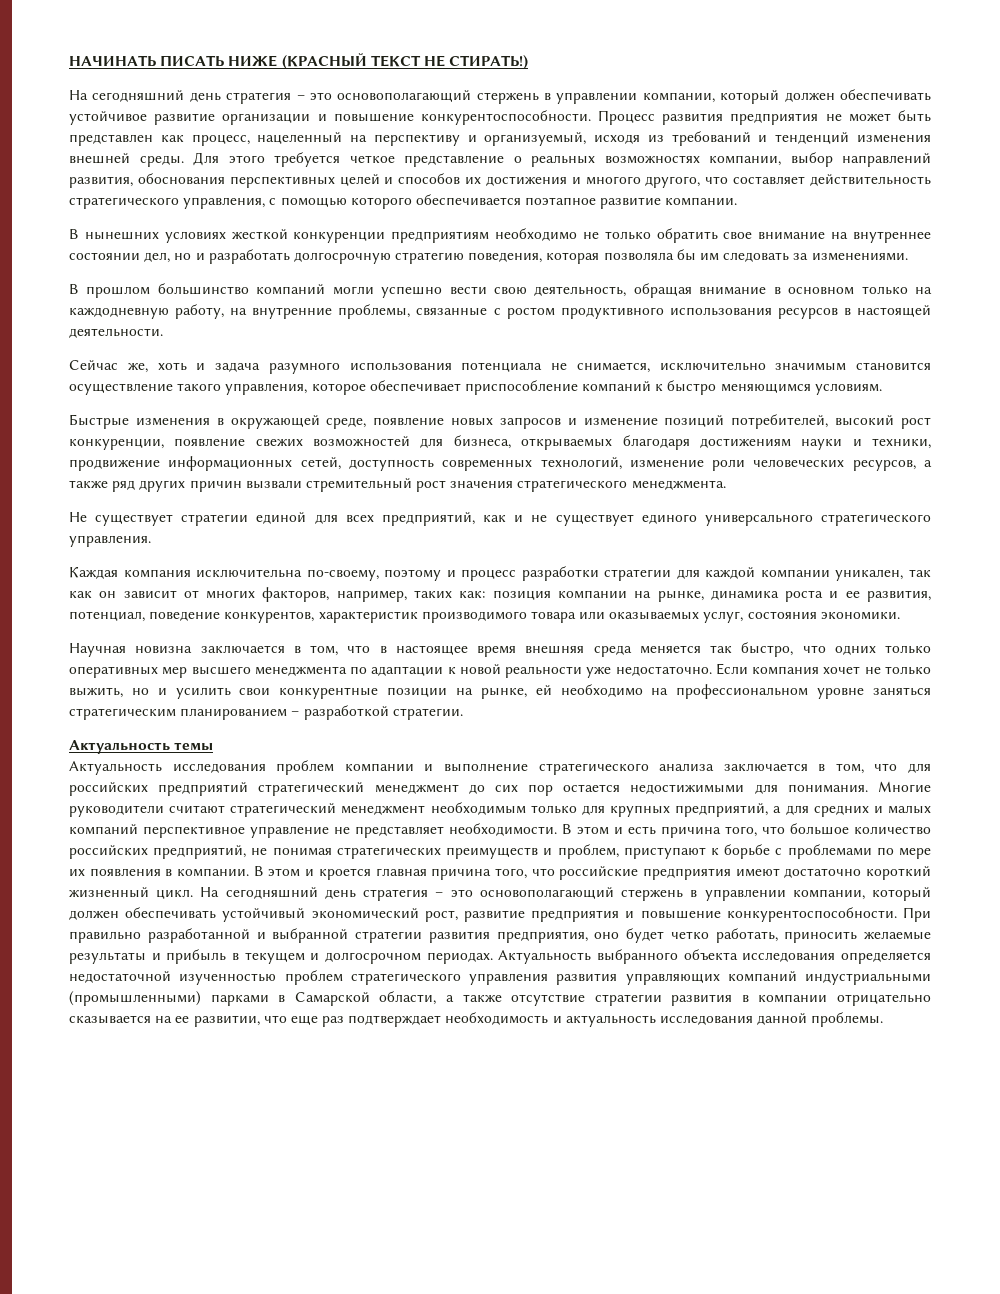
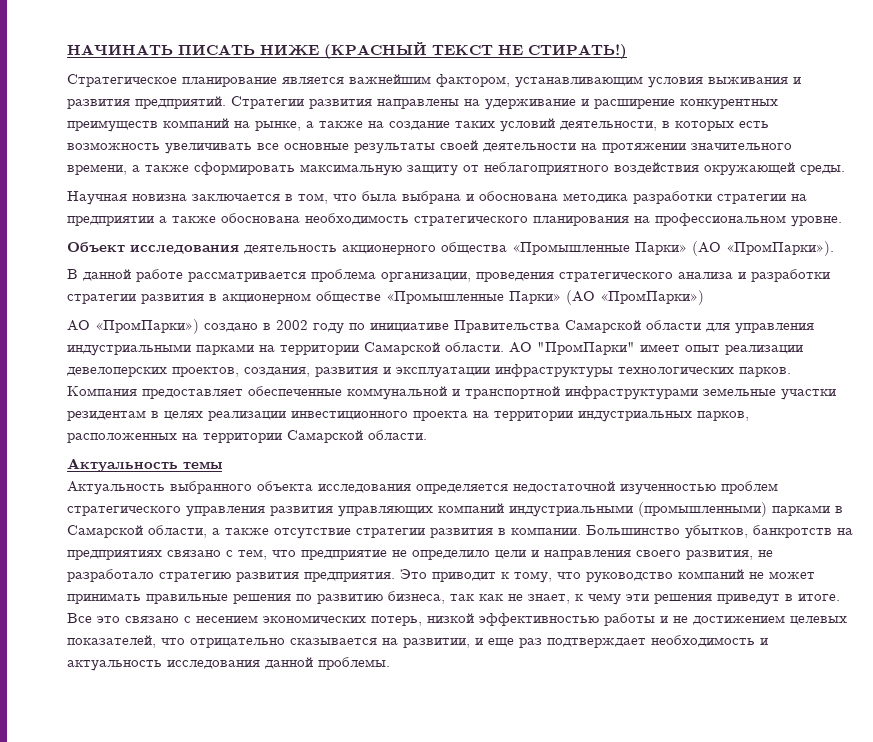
- На сегодняшний день стратегия – это основополагающий стержень в управлении компании, который должен обеспечивать устойчивое развитие организации и повышение конкурентоспособности. Процесс развития предприятия не может быть представлен как процесс, нацеленный на перспективу и организуемый, исходя из требований и тенденций изменения внешней среды. Для этого требуется четкое представление о реальных возможностях компании, выбор направлений развития, обоснования перспективных целей и способов их достижения и многого другого, что составляет действительность стратегического управления, с помощью которого обеспечивается поэтапное развитие компании.
- В нынешних условиях жесткой конкуренции предприятиям необходимо не только обратить свое внимание на внутреннее состоянии дел, но и разработать долгосрочную стратегию поведения, которая позволяла бы им следовать за изменениями.
- В прошлом большинство компаний могли успешно вести свою деятельность, обращая внимание в основном только на каждодневную работу, на внутренние проблемы, связанные с ростом продуктивного использования ресурсов в настоящей деятельности.
- Сейчас же, хоть и задача разумного использования потенциала не снимается, исключительно значимым становится осуществление такого управления, которое обеспечивает приспособление компаний к быстро меняющимся условиям.
- Быстрые изменения в окружающей среде, появление новых запросов и изменение позиций потребителей, высокий рост конкуренции, появление свежих возможностей для бизнеса, открываемых благодаря достижениям науки и техники, продвижение информационных сетей, доступность современных технологий, изменение роли человеческих ресурсов, а также ряд других причин вызвали стремительный рост значения стратегического менеджмента.
- Не существует стратегии единой для всех предприятий, как и не существует единого универсального стратегического управления.
- Каждая компания исключительна по-своему, поэтому и процесс разработки стратегии для каждой компании уникален, так как он зависит от многих факторов, например, таких как: позиция компании на рынке, динамика роста и ее развития, потенциал, поведение конкурентов, характеристик производимого товара или оказываемых услуг, состояния экономики.
+ Стратегическое планирование является важнейшим фактором, устанавливающим условия выживания и развития предприятий. Стратегии развития направлены на удерживание и расширение конкурентных преимуществ компаний на рынке, а также на создание таких условий деятельности, в которых есть возможность увеличивать все основные результаты своей деятельности на протяжении значительного времени, а также сформировать максимальную защиту от неблагоприятного воздействия окружающей среды.
- Научная новизна заключается в том, что в настоящее время внешняя среда меняется так быстро, что одних только оперативных мер высшего менеджмента по адаптации к новой реальности уже недостаточно. Если компания хочет не только выжить, но и усилить свои конкурентные позиции на рынке, ей необходимо на профессиональном уровне заняться стратегическим планированием – разработкой стратегии.
+ Научная новизна заключается в том, что была выбрана и обоснована методика разработки стратегии на предприятии а также обоснована необходимость стратегического планирования на профессиональном уровне.
+ Объект исследования деятельность акционерного общества «Промышленные Парки» (АО «ПромПарки»).
+ В данной работе рассматривается проблема организации, проведения стратегического анализа и разработки стратегии развития в акционерном обществе «Промышленные Парки» (АО «ПромПарки»)
+ АО «ПромПарки») создано в 2002 году по инициативе Правительства Самарской области для управления индустриальными парками на территории Самарской области. АО "ПромПарки" имеет опыт реализации девелоперских проектов, создания, развития и эксплуатации инфраструктуры технологических парков. Компания предоставляет обеспеченные коммунальной и транспортной инфраструктурами земельные участки резидентам в целях реализации инвестиционного проекта на территории индустриальных парков, расположенных на территории Самарской области.
  Актуальность темы
- Актуальность исследования проблем компании и выполнение стратегического анализа заключается в том, что для российских предприятий стратегический менеджмент до сих пор остается недостижимыми для понимания. Многие руководители считают стратегический менеджмент необходимым только для крупных предприятий, а для средних и малых компаний перспективное управление не представляет необходимости. В этом и есть причина того, что большое количество российских предприятий, не понимая стратегических преимуществ и проблем, приступают к борьбе с проблемами по мере их появления в компании. В этом и кроется главная причина того, что российские предприятия имеют достаточно короткий жизненный цикл. На сегодняшний день стратегия – это основополагающий стержень в управлении компании, который должен обеспечивать устойчивый экономический рост, развитие предприятия и повышение конкурентоспособности. При правильно разработанной и выбранной стратегии развития предприятия, оно будет четко работать, приносить желаемые результаты и прибыль в текущем и долгосрочном периодах. Актуальность выбранного объекта исследования определяется недостаточной изученностью проблем стратегического управления развития управляющих компаний индустриальными (промышленными) парками в Самарской области, а также отсутствие стратегии развития в компании отрицательно сказывается на ее развитии, что еще раз подтверждает необходимость и актуальность исследования данной проблемы.
+ Актуальность выбранного объекта исследования определяется недостаточной изученностью проблем стратегического управления развития управляющих компаний индустриальными (промышленными) парками в Самарской области, а также отсутствие стратегии развития в компании. Большинство убытков, банкротств на предприятиях связано с тем, что предприятие не определило цели и направления своего развития, не разработало стратегию развития предприятия. Это приводит к тому, что руководство компаний не может принимать правильные решения по развитию бизнеса, так как не знает, к чему эти решения приведут в итоге. Все это связано с несением экономических потерь, низкой эффективностью работы и не достижением целевых показателей, что отрицательно сказывается на развитии, и еще раз подтверждает необходимость и актуальность исследования данной проблемы.

